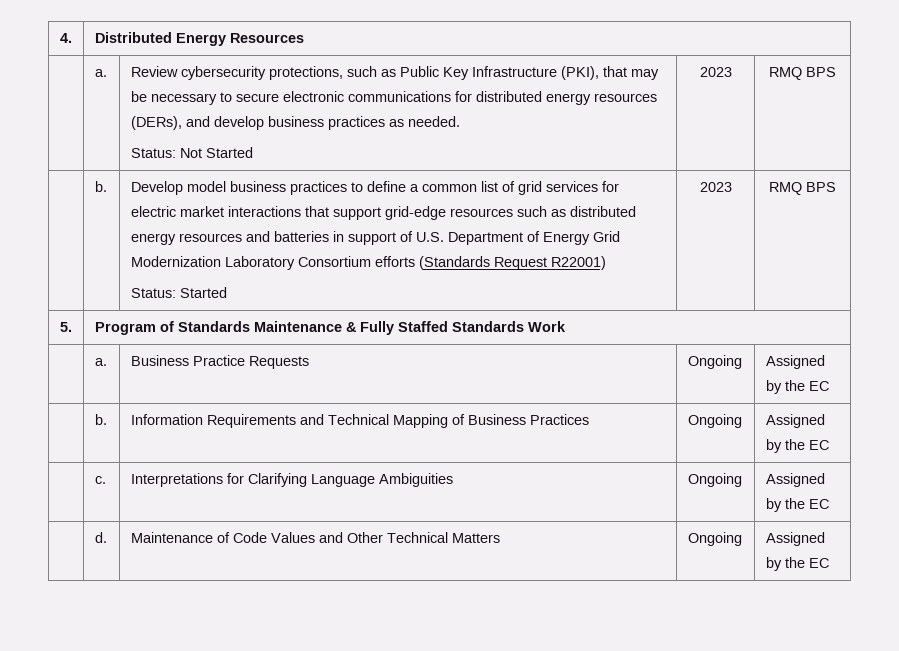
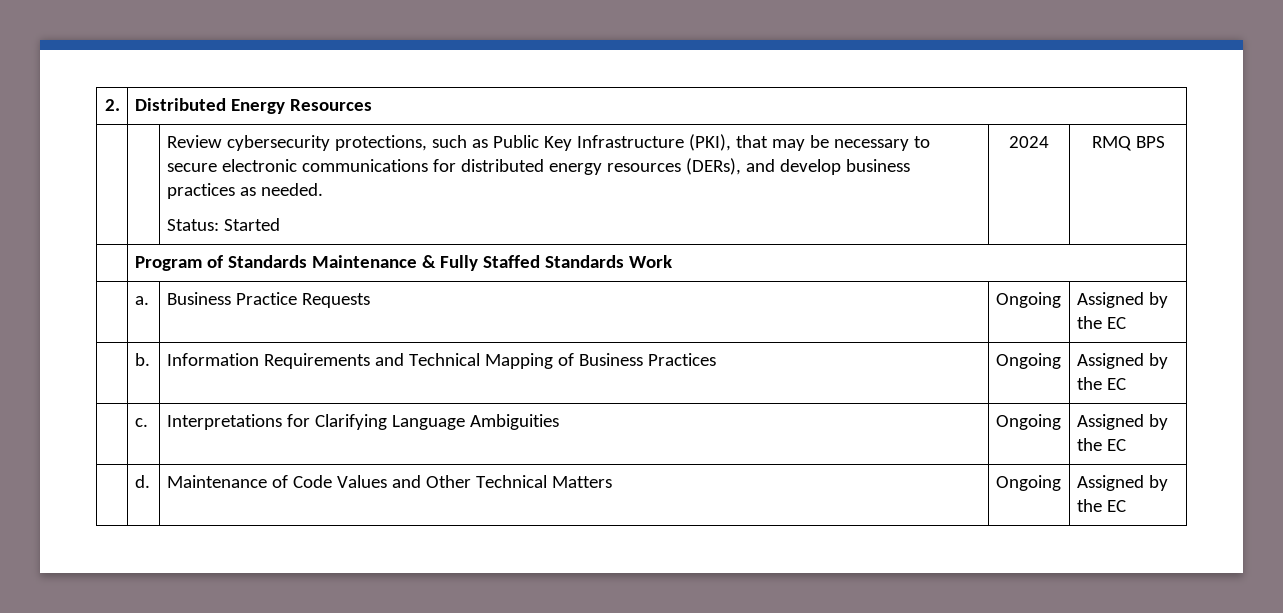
- 4. | Distributed Energy Resources
+ 2. | Distributed Energy Resources
- | a. | Review cybersecurity protections, such as Public Key Infrastructure (PKI), that may be necessary to secure electronic communications for distributed energy resources (DERs), and develop business practices as needed.
- Status: Not Started | 2023 | RMQ BPS
- | b. | Develop model business practices to define a common list of grid services for electric market interactions that support grid-edge resources such as distributed energy resources and batteries in support of U.S. Department of Energy Grid Modernization Laboratory Consortium efforts (Standards Request R22001)
- Status: Started | 2023 | RMQ BPS
- 5. | Program of Standards Maintenance & Fully Staffed Standards Work
+ | | Review cybersecurity protections, such as Public Key Infrastructure (PKI), that may be necessary to secure electronic communications for distributed energy resources (DERs), and develop business practices as needed.
+ Status: Started | 2024 | RMQ BPS
+ | Program of Standards Maintenance & Fully Staffed Standards Work

